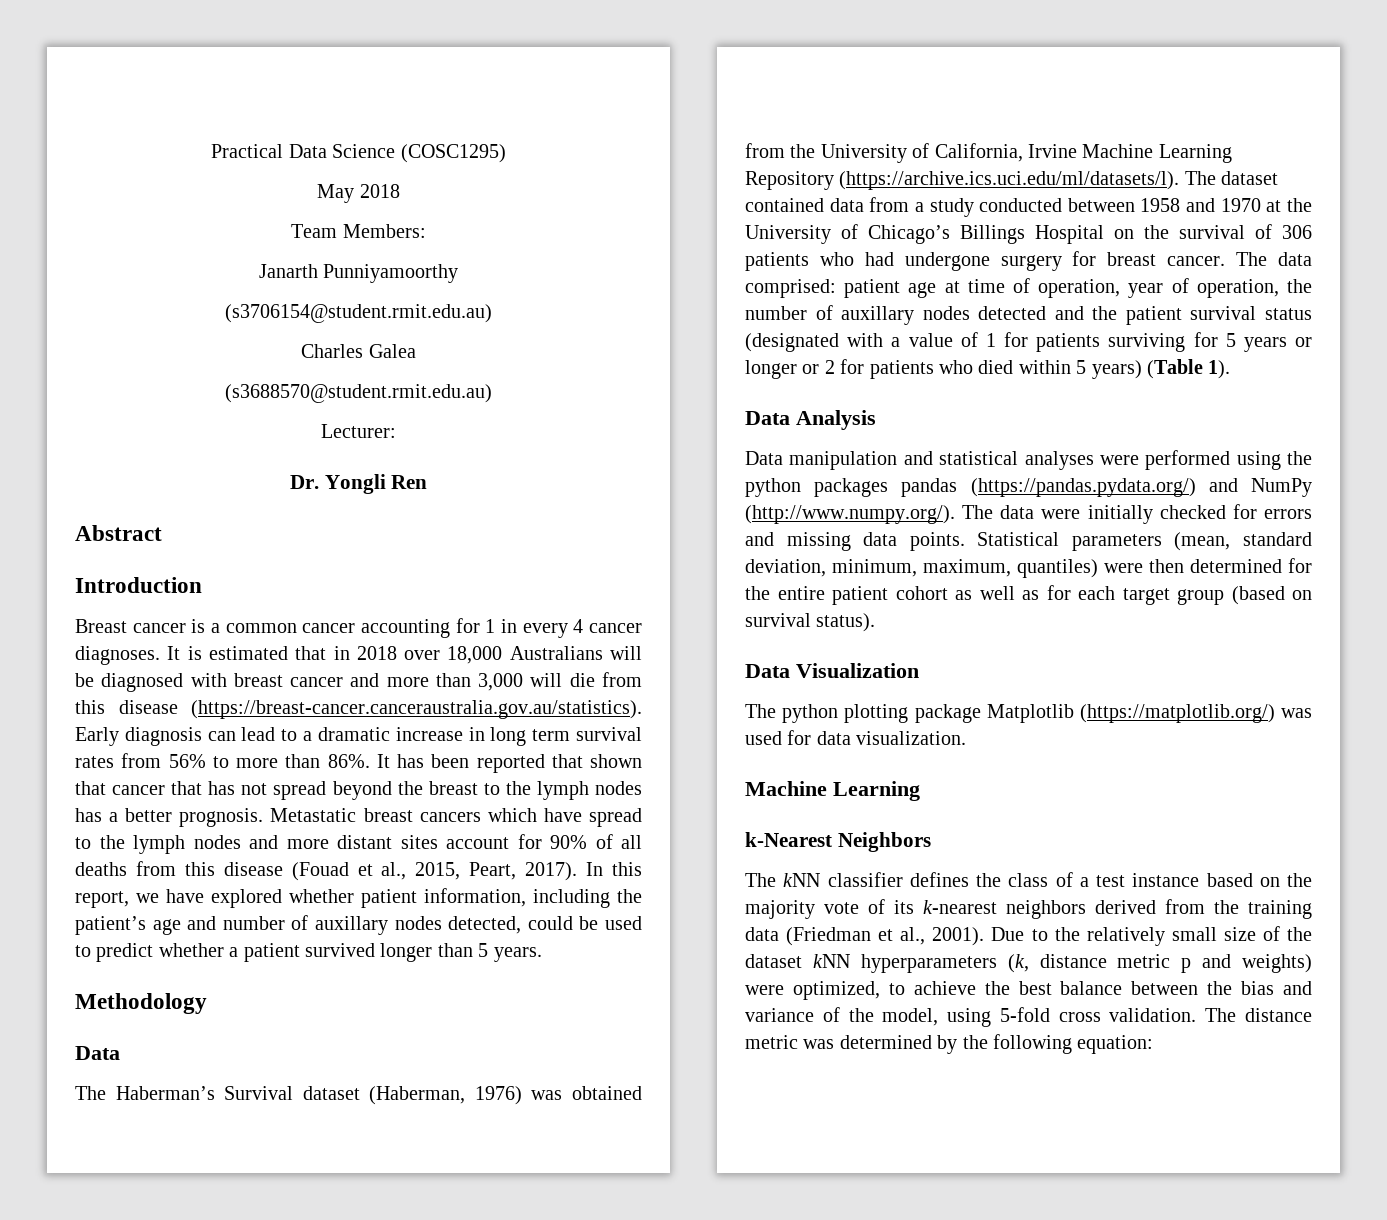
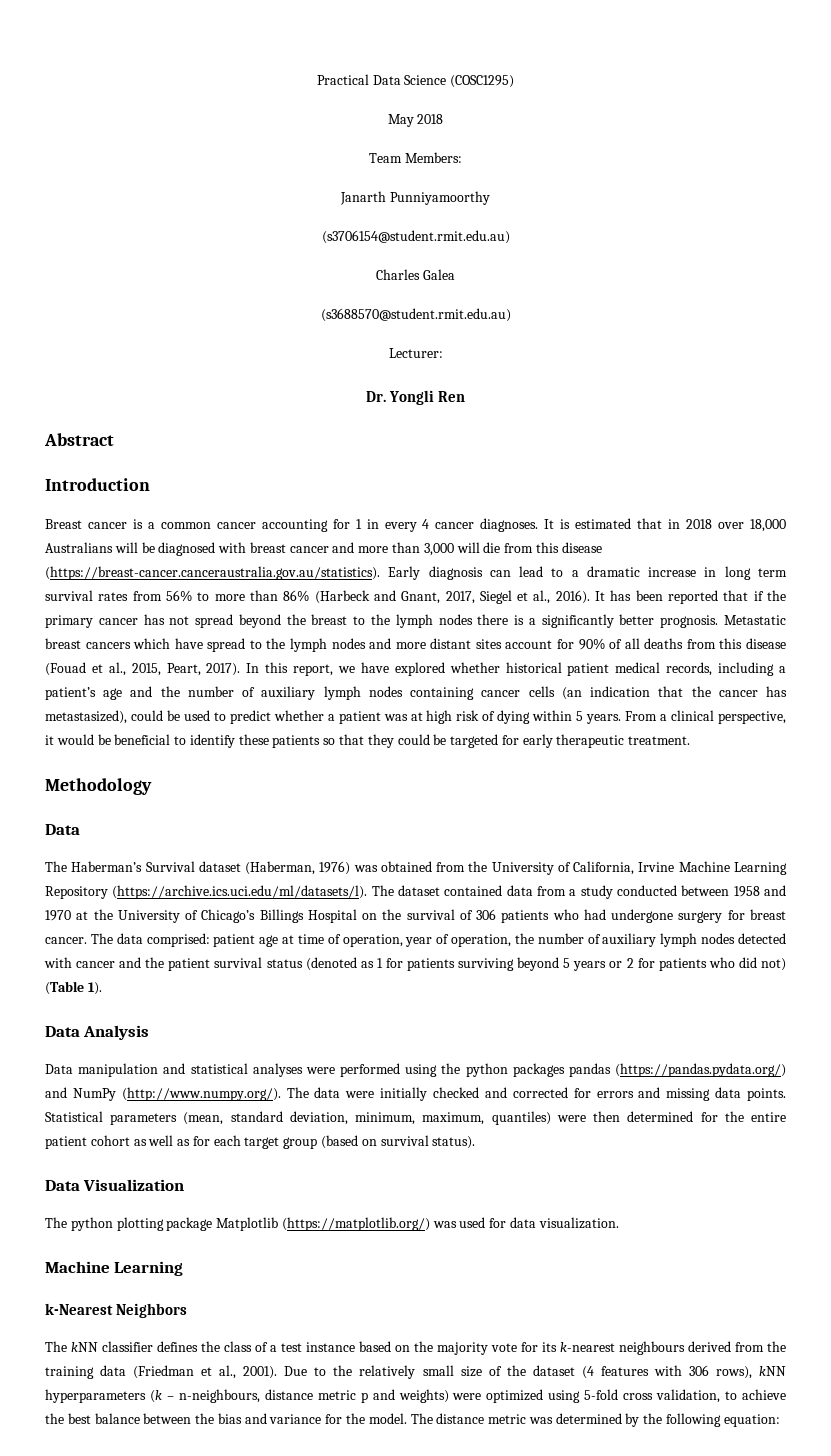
- It is estimated that in 2018 over 18,000 Australians will be diagnosed with breast cancer and more than 3,000 will die from this disease (https://breast-cancer.canceraustralia.gov.au/statistics). Early diagnosis can lead to a dramatic increase in long term survival rates from 56% to more than 86%.
+ It is estimated that in 2018 over 18,000 Australians will be diagnosed with breast cancer and more than 3,000 will die from this disease (https://breast-cancer.canceraustralia.gov.au/statistics). Early diagnosis can lead to a dramatic increase in long term survival rates from 56% to more than 86% (Harbeck and Gnant, 2017, Siegel et al., 2016).
- It has been reported that shown that cancer that has not spread beyond the breast to the lymph nodes has a better prognosis.
+ It has been reported that if the primary cancer has not spread beyond the breast to the lymph nodes there is a significantly better prognosis.
- In this report, we have explored whether patient information, including the patient’s age and number of auxillary nodes detected, could be used to predict whether a patient survived longer than 5 years.
+ In this report, we have explored whether historical patient medical records, including a patient’s age and the number of auxiliary lymph nodes containing cancer cells (an indication that the cancer has metastasized), could be used to predict whether a patient was at high risk of dying within 5 years. From a clinical perspective, it would be beneficial to identify these patients so that they could be targeted for early therapeutic treatment.
- The data comprised: patient age at time of operation, year of operation, the number of auxillary nodes detected and the patient survival status (designated with a value of 1 for patients surviving for 5 years or longer or 2 for patients who died within 5 years) (Table 1).
+ The data comprised: patient age at time of operation, year of operation, the number of auxiliary lymph nodes detected with cancer and the patient survival status (denoted as 1 for patients surviving beyond 5 years or 2 for patients who did not) (Table 1).
- Data manipulation and statistical analyses were performed using the python packages pandas (https://pandas.pydata.org/) and NumPy (http://www.numpy.org/). The data were initially checked for errors and missing data points.
+ Data manipulation and statistical analyses were performed using the python packages pandas (https://pandas.pydata.org/) and NumPy (http://www.numpy.org/). The data were initially checked and corrected for errors and missing data points.
- The kNN classifier defines the class of a test instance based on the majority vote of its k-nearest neighbors derived from the training data (Friedman et al., 2001).
+ The kNN classifier defines the class of a test instance based on the majority vote for its k-nearest neighbours derived from the training data (Friedman et al., 2001).
- Due to the relatively small size of the dataset kNN hyperparameters (k, distance metric p and weights) were optimized, to achieve the best balance between the bias and variance of the model, using 5-fold cross validation.
+ Due to the relatively small size of the dataset (4 features with 306 rows), kNN hyperparameters (k – n-neighbours, distance metric p and weights) were optimized using 5-fold cross validation, to achieve the best balance between the bias and variance for the model.

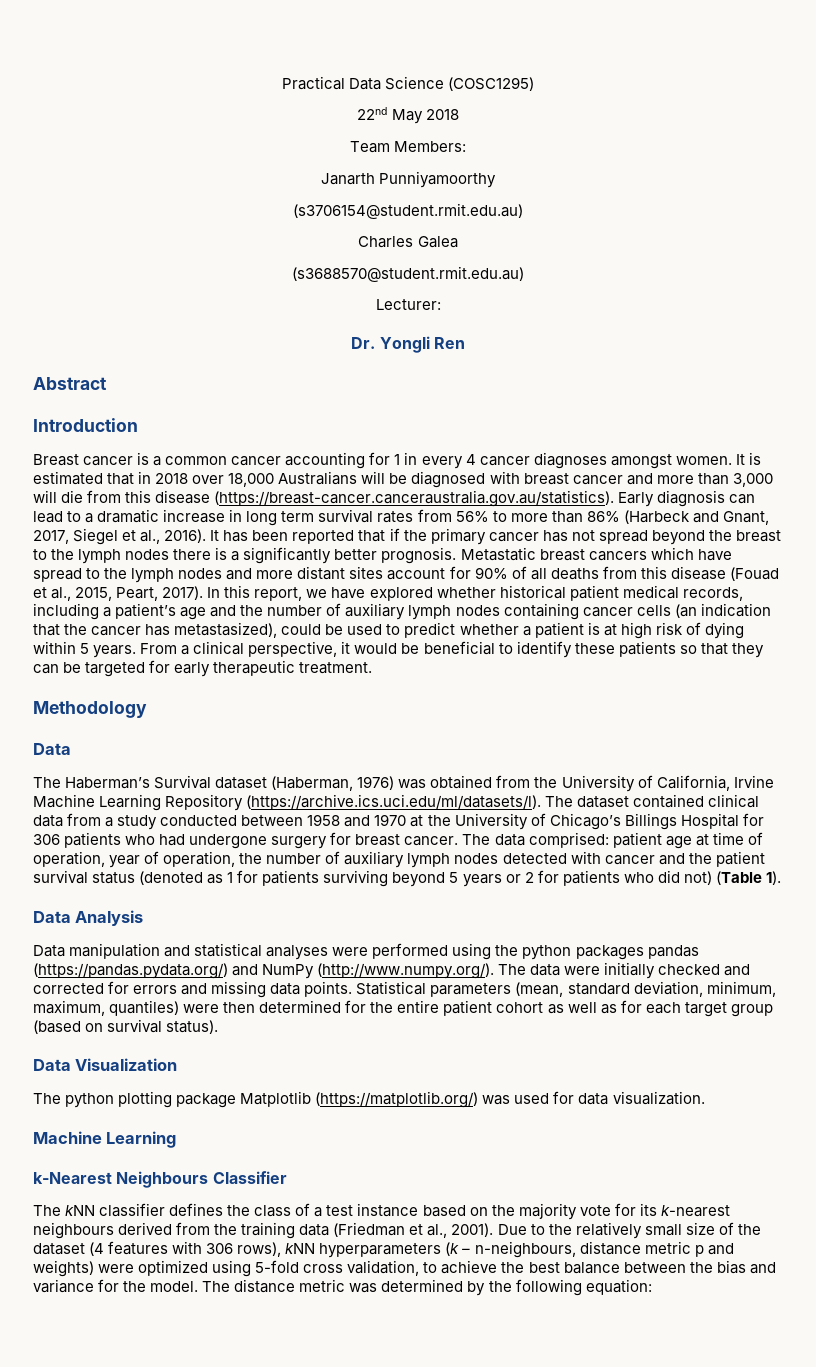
- May 2018
+ 22nd May 2018
- Breast cancer is a common cancer accounting for 1 in every 4 cancer diagnoses.
+ Breast cancer is a common cancer accounting for 1 in every 4 cancer diagnoses amongst women.
- In this report, we have explored whether historical patient medical records, including a patient’s age and the number of auxiliary lymph nodes containing cancer cells (an indication that the cancer has metastasized), could be used to predict whether a patient was at high risk of dying within 5 years.
+ In this report, we have explored whether historical patient medical records, including a patient’s age and the number of auxiliary lymph nodes containing cancer cells (an indication that the cancer has metastasized), could be used to predict whether a patient is at high risk of dying within 5 years.
- From a clinical perspective, it would be beneficial to identify these patients so that they could be targeted for early therapeutic treatment.
+ From a clinical perspective, it would be beneficial to identify these patients so that they can be targeted for early therapeutic treatment.
- The Haberman’s Survival dataset (Haberman, 1976) was obtained from the University of California, Irvine Machine Learning Repository (https://archive.ics.uci.edu/ml/datasets/l). The dataset contained data from a study conducted between 1958 and 1970 at the University of Chicago’s Billings Hospital on the survival of 306 patients who had undergone surgery for breast cancer.
+ The Haberman’s Survival dataset (Haberman, 1976) was obtained from the University of California, Irvine Machine Learning Repository (https://archive.ics.uci.edu/ml/datasets/l). The dataset contained clinical data from a study conducted between 1958 and 1970 at the University of Chicago’s Billings Hospital for 306 patients who had undergone surgery for breast cancer.
- k-Nearest Neighbors
+ k-Nearest Neighbours Classifier

